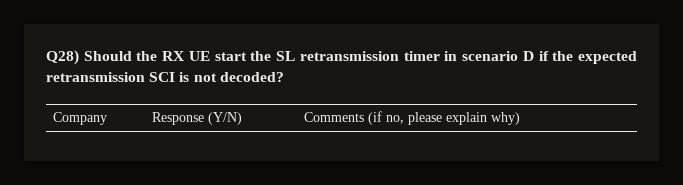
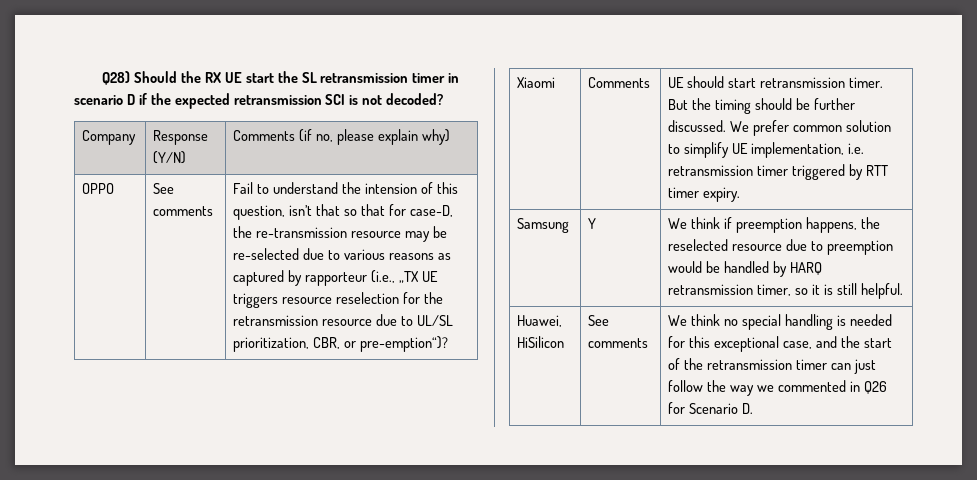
+ OPPO | See comments | Fail to understand the intension of this question, isn’t that so that for case-D, the re-transmission resource may be re-selected due to various reasons as captured by rapporteur (i.e., „TX UE triggers resource reselection for the retransmission resource due to UL/SL prioritization, CBR, or pre-emption“)?
+ Xiaomi | Comments | UE should start retransmission timer. But the timing should be further discussed. We prefer common solution to simplify UE implementation, i.e. retransmission timer triggered by RTT timer expiry.
+ Samsung | Y | We think if preemption happens, the reselected resource due to preemption would be handled by HARQ retransmission timer, so it is still helpful.
+ Huawei, HiSilicon | See comments | We think no special handling is needed for this exceptional case, and the start of the retransmission timer can just follow the way we commented in Q26 for Scenario D.

